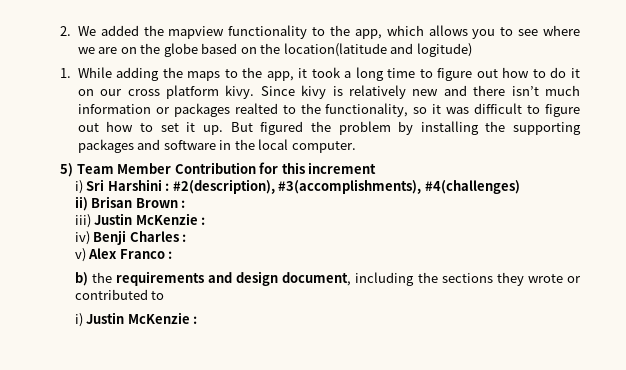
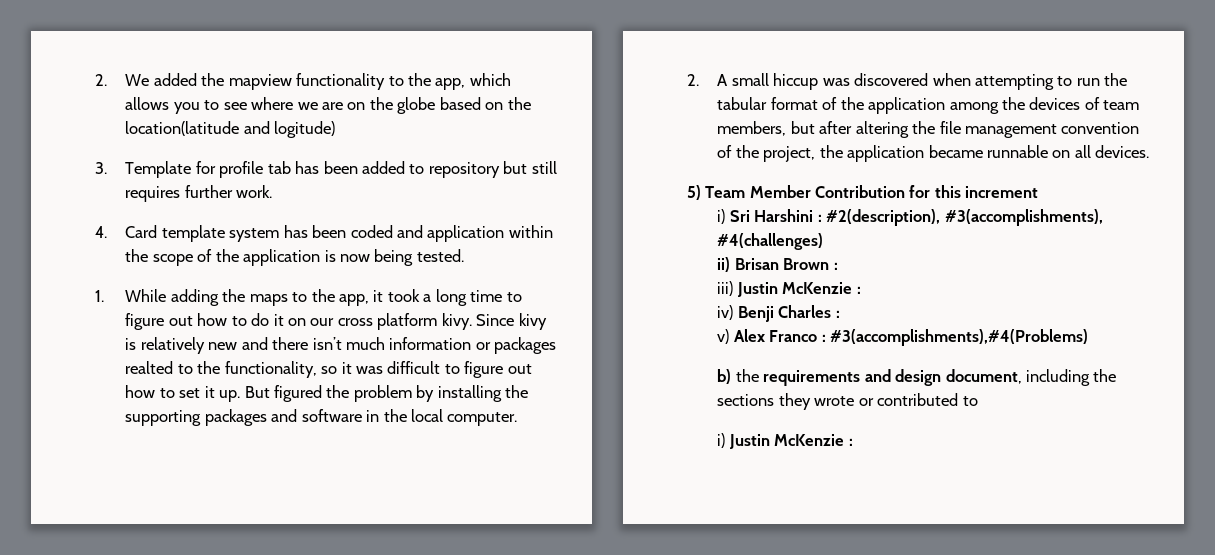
+ 3. Template for profile tab has been added to repository but still requires further work.
+ 4. Card template system has been coded and application within the scope of the application is now being tested.
+ 2. A small hiccup was discovered when attempting to run the tabular format of the application among the devices of team members, but after altering the file management convention of the project, the application became runnable on all devices.
- v) Alex Franco :
+ v) Alex Franco : #3(accomplishments),#4(Problems)

